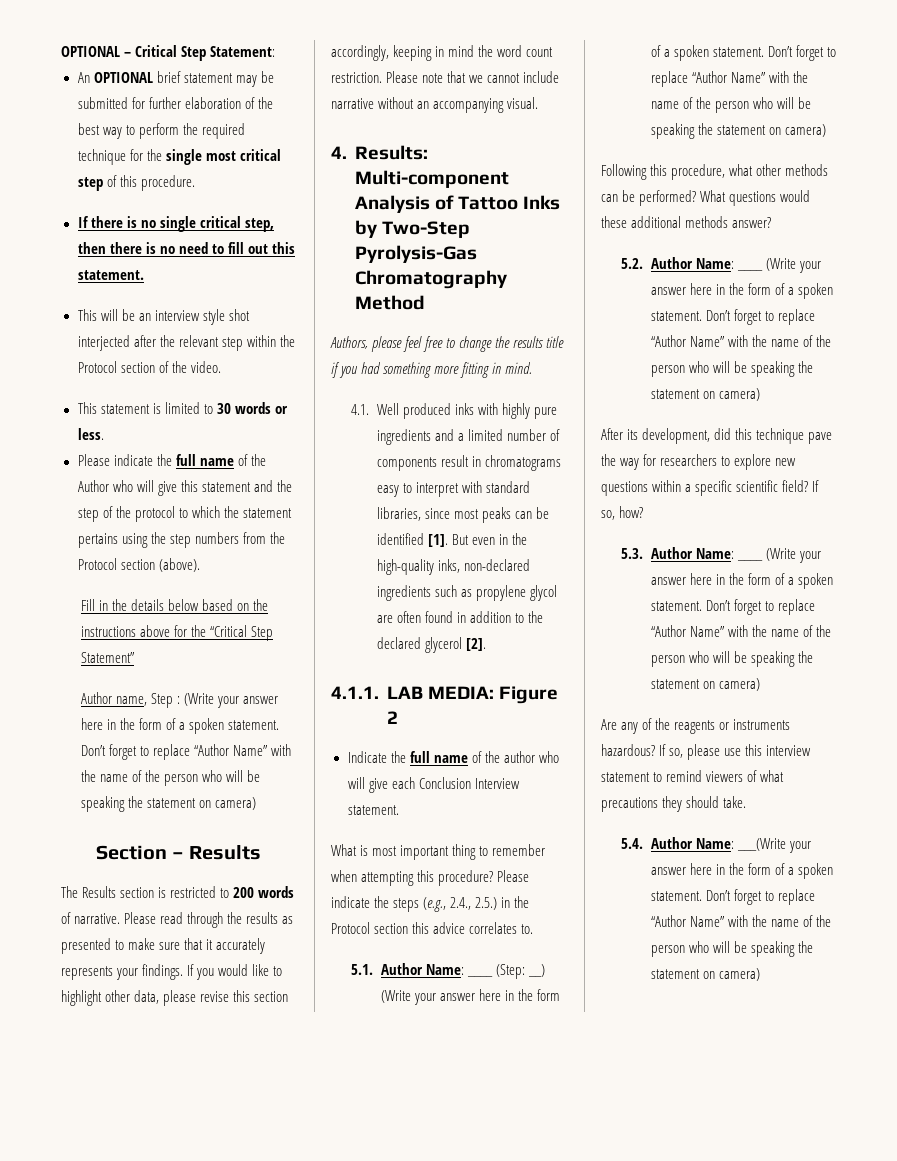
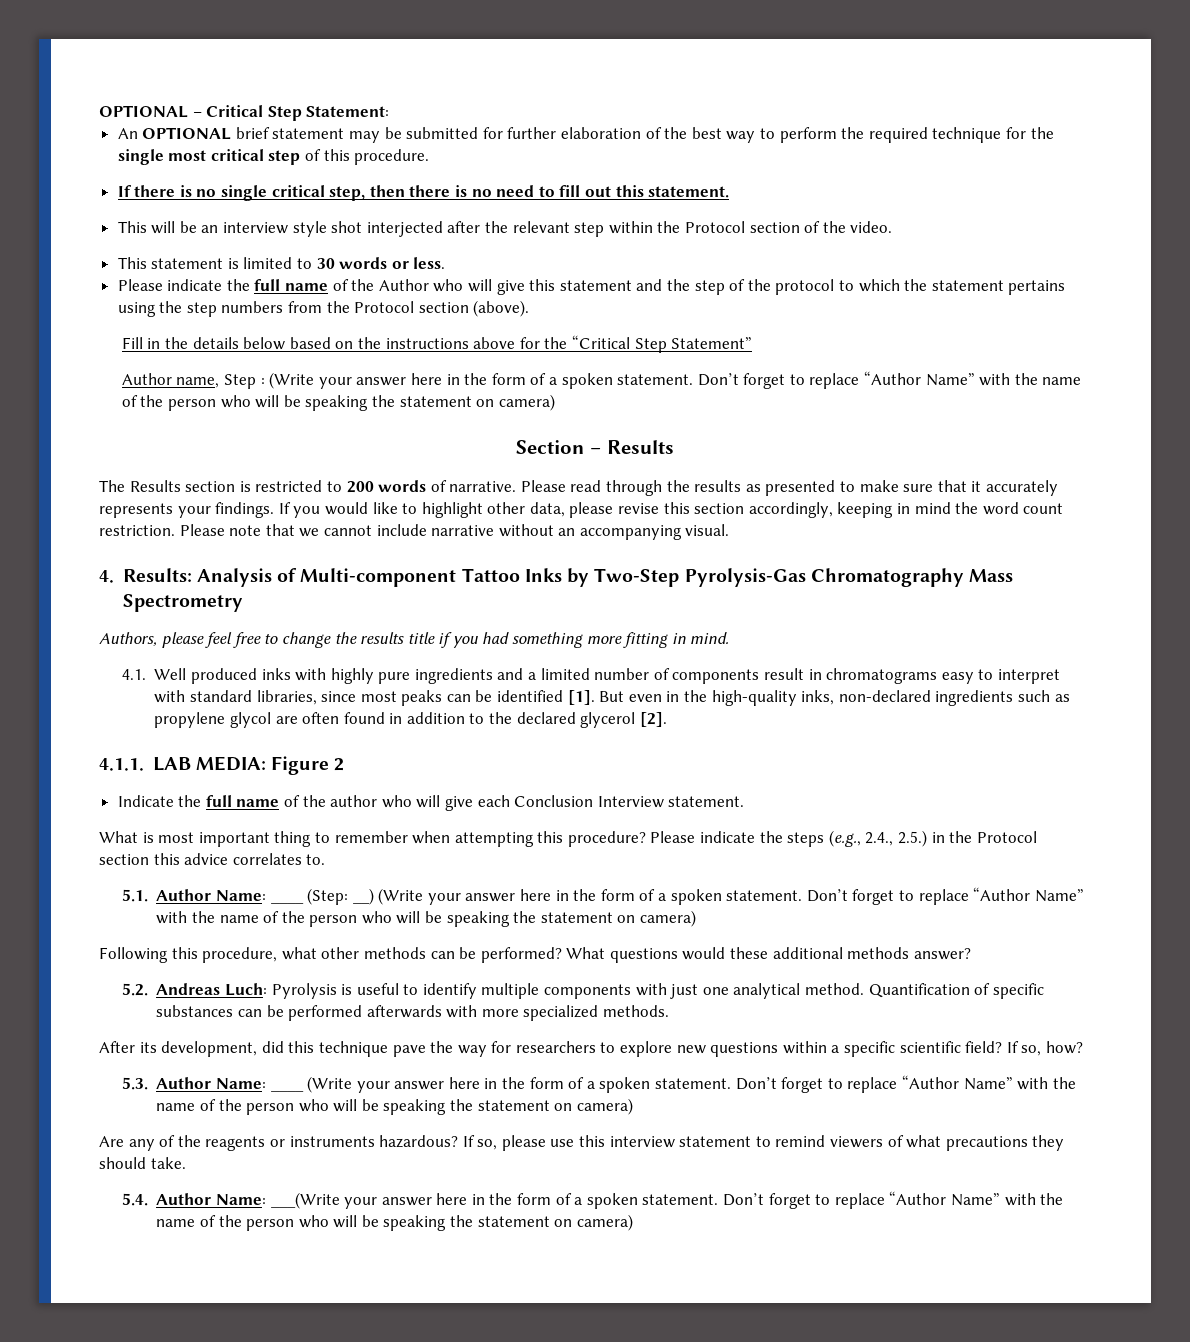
- 4. Results: Multi-component Analysis of Tattoo Inks by Two-Step Pyrolysis-Gas Chromatography Method
+ 4. Results: Analysis of Multi-component Tattoo Inks by Two-Step Pyrolysis-Gas Chromatography Mass Spectrometry
- 5.2. Author Name: ____ (Write your answer here in the form of a spoken statement. Don’t forget to replace “Author Name” with the name of the person who will be speaking the statement on camera)
+ 5.2. Andreas Luch: Pyrolysis is useful to identify multiple components with just one analytical method. Quantification of specific substances can be performed afterwards with more specialized methods.

